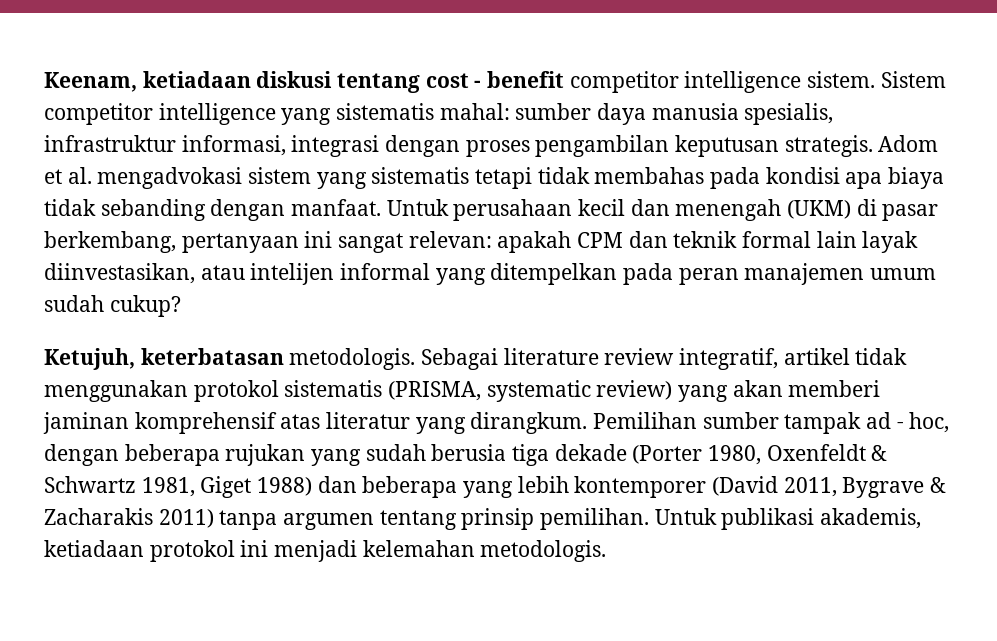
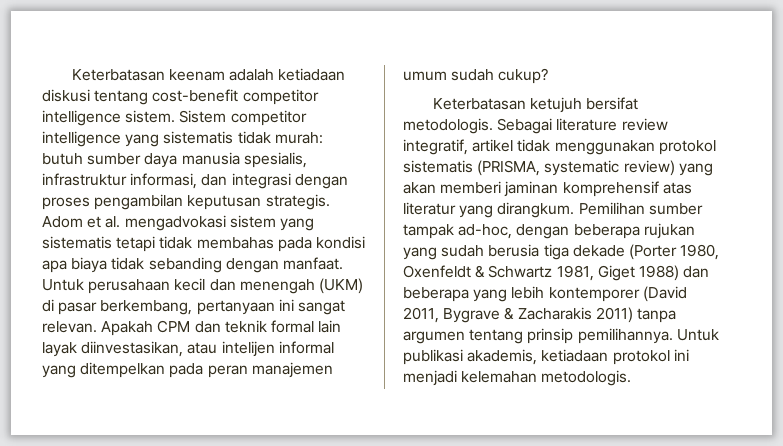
- Keenam, ketiadaan diskusi tentang cost - benefit competitor intelligence sistem.
+ Keterbatasan keenam adalah ketiadaan diskusi tentang cost-benefit competitor intelligence sistem.
- Sistem competitor intelligence yang sistematis mahal: sumber daya manusia spesialis, infrastruktur informasi, integrasi dengan proses pengambilan keputusan strategis.
+ Sistem competitor intelligence yang sistematis tidak murah: butuh sumber daya manusia spesialis, infrastruktur informasi, dan integrasi dengan proses pengambilan keputusan strategis.
- Untuk perusahaan kecil dan menengah (UKM) di pasar berkembang, pertanyaan ini sangat relevan: apakah CPM dan teknik formal lain layak diinvestasikan, atau intelijen informal yang ditempelkan pada peran manajemen umum sudah cukup?
+ Untuk perusahaan kecil dan menengah (UKM) di pasar berkembang, pertanyaan ini sangat relevan. Apakah CPM dan teknik formal lain layak diinvestasikan, atau intelijen informal yang ditempelkan pada peran manajemen umum sudah cukup?
- Ketujuh, keterbatasan metodologis.
+ Keterbatasan ketujuh bersifat metodologis.
- Pemilihan sumber tampak ad - hoc, dengan beberapa rujukan yang sudah berusia tiga dekade (Porter 1980, Oxenfeldt & Schwartz 1981, Giget 1988) dan beberapa yang lebih kontemporer (David 2011, Bygrave & Zacharakis 2011) tanpa argumen tentang prinsip pemilihan.
+ Pemilihan sumber tampak ad-hoc, dengan beberapa rujukan yang sudah berusia tiga dekade (Porter 1980, Oxenfeldt & Schwartz 1981, Giget 1988) dan beberapa yang lebih kontemporer (David 2011, Bygrave & Zacharakis 2011) tanpa argumen tentang prinsip pemilihannya.

